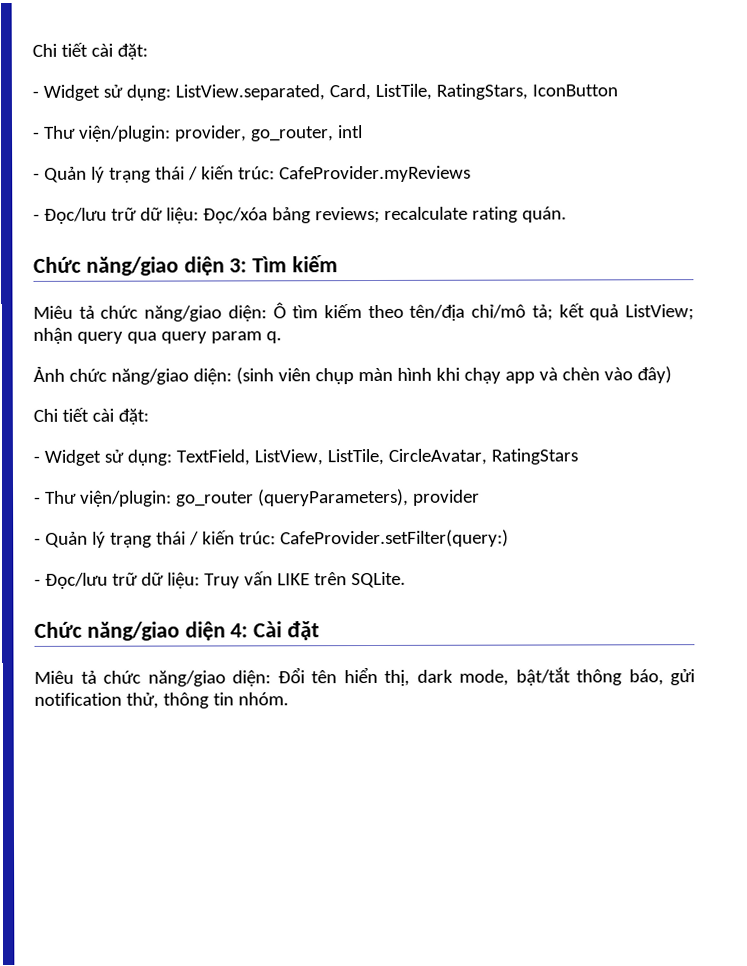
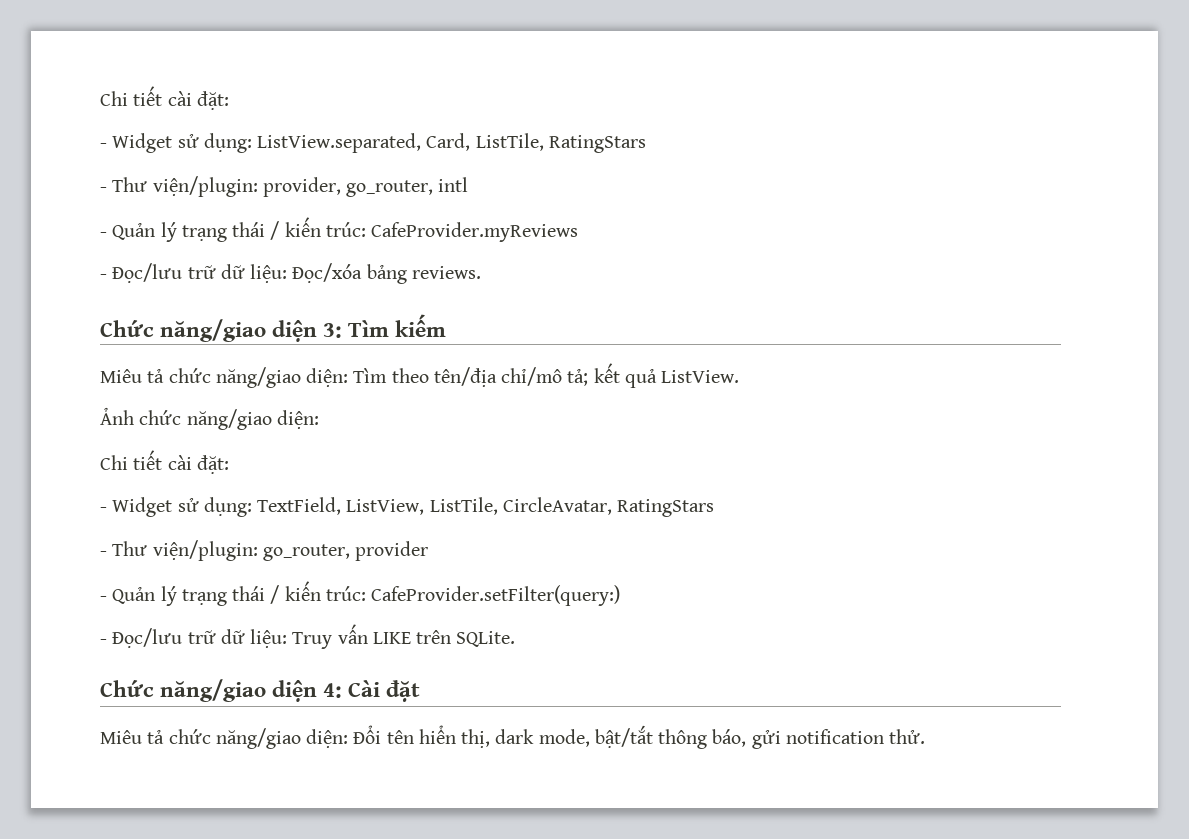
- - Widget sử dụng: ListView.separated, Card, ListTile, RatingStars, IconButton
+ - Widget sử dụng: ListView.separated, Card, ListTile, RatingStars
- - Đọc/lưu trữ dữ liệu: Đọc/xóa bảng reviews; recalculate rating quán.
+ - Đọc/lưu trữ dữ liệu: Đọc/xóa bảng reviews.
- Miêu tả chức năng/giao diện: Ô tìm kiếm theo tên/địa chỉ/mô tả; kết quả ListView; nhận query qua query param q.
- Ảnh chức năng/giao diện: (sinh viên chụp màn hình khi chạy app và chèn vào đây)
+ Miêu tả chức năng/giao diện: Tìm theo tên/địa chỉ/mô tả; kết quả ListView.
+ Ảnh chức năng/giao diện:
- - Thư viện/plugin: go_router (queryParameters), provider
+ - Thư viện/plugin: go_router, provider
- Miêu tả chức năng/giao diện: Đổi tên hiển thị, dark mode, bật/tắt thông báo, gửi notification thử, thông tin nhóm.
+ Miêu tả chức năng/giao diện: Đổi tên hiển thị, dark mode, bật/tắt thông báo, gửi notification thử.

